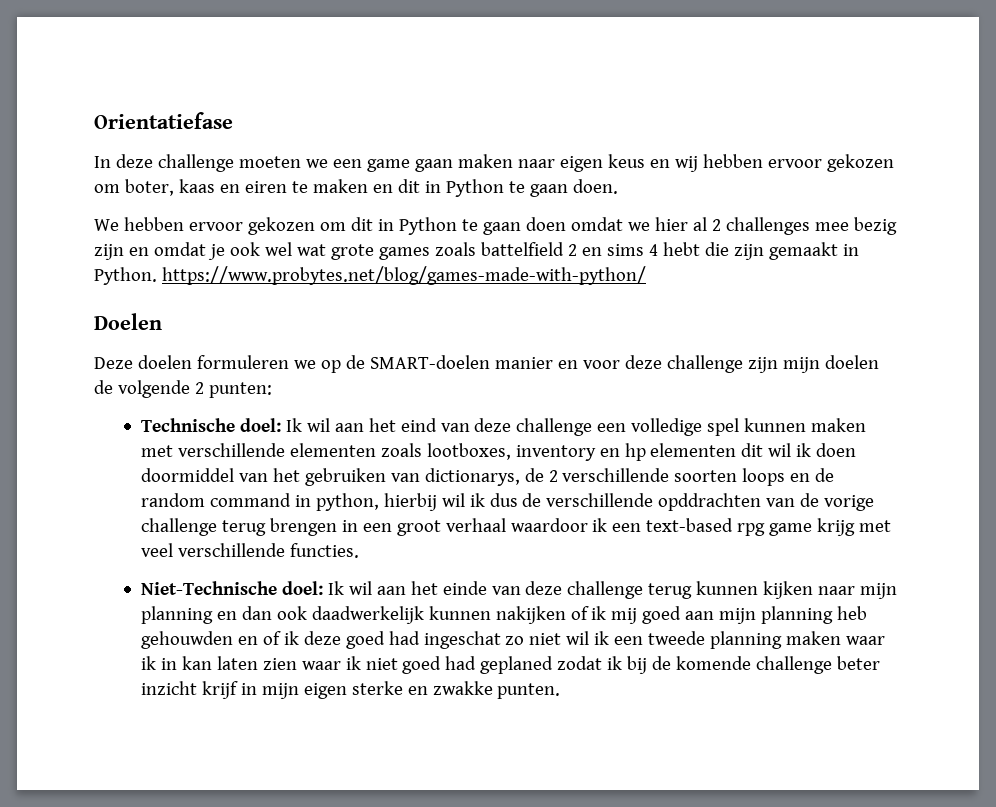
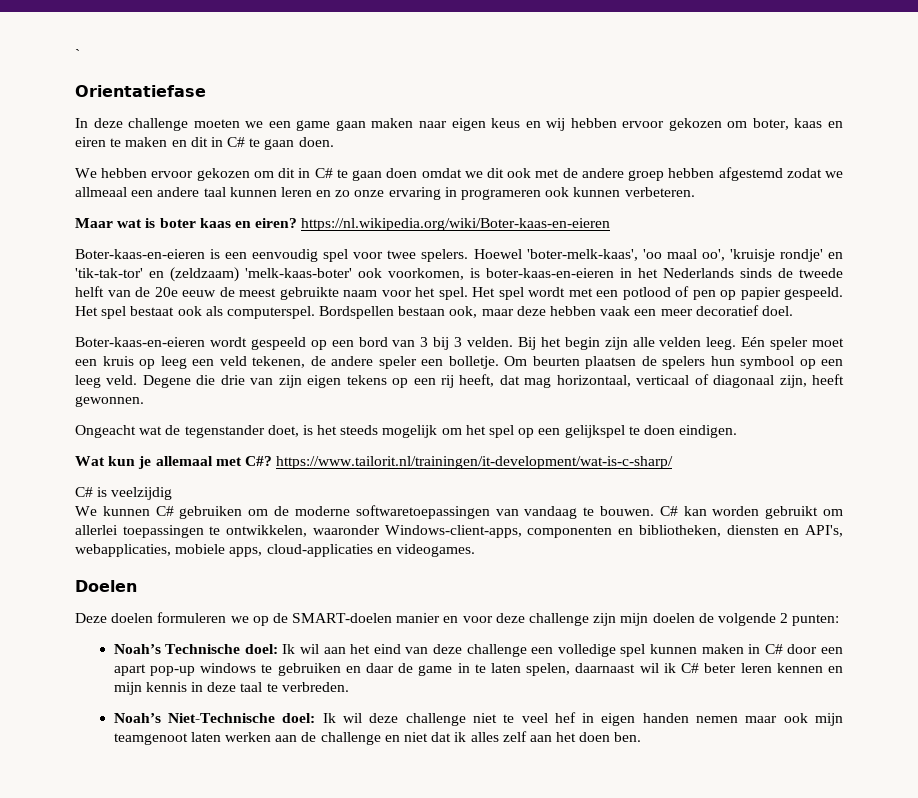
+ `
- In deze challenge moeten we een game gaan maken naar eigen keus en wij hebben ervoor gekozen om boter, kaas en eiren te maken en dit in Python te gaan doen.
+ In deze challenge moeten we een game gaan maken naar eigen keus en wij hebben ervoor gekozen om boter, kaas en eiren te maken en dit in C# te gaan doen.
- We hebben ervoor gekozen om dit in Python te gaan doen omdat we hier al 2 challenges mee bezig zijn en omdat je ook wel wat grote games zoals battelfield 2 en sims 4 hebt die zijn gemaakt in Python. https://www.probytes.net/blog/games-made-with-python/
+ We hebben ervoor gekozen om dit in C# te gaan doen omdat we dit ook met de andere groep hebben afgestemd zodat we allmeaal een andere taal kunnen leren en zo onze ervaring in programeren ook kunnen verbeteren.
+ Maar wat is boter kaas en eiren? https://nl.wikipedia.org/wiki/Boter-kaas-en-eieren
+ Boter-kaas-en-eieren is een eenvoudig spel voor twee spelers. Hoewel 'boter-melk-kaas', 'oo maal oo', 'kruisje rondje' en 'tik-tak-tor' en (zeldzaam) 'melk-kaas-boter' ook voorkomen, is boter-kaas-en-eieren in het Nederlands sinds de tweede helft van de 20e eeuw de meest gebruikte naam voor het spel. Het spel wordt met een potlood of pen op papier gespeeld. Het spel bestaat ook als computerspel. Bordspellen bestaan ook, maar deze hebben vaak een meer decoratief doel.
+ Boter-kaas-en-eieren wordt gespeeld op een bord van 3 bij 3 velden. Bij het begin zijn alle velden leeg. Eén speler moet een kruis op leeg een veld tekenen, de andere speler een bolletje. Om beurten plaatsen de spelers hun symbool op een leeg veld. Degene die drie van zijn eigen tekens op een rij heeft, dat mag horizontaal, verticaal of diagonaal zijn, heeft gewonnen.
+ Ongeacht wat de tegenstander doet, is het steeds mogelijk om het spel op een gelijkspel te doen eindigen.
+ Wat kun je allemaal met C#? https://www.tailorit.nl/trainingen/it-development/wat-is-c-sharp/
+ C# is veelzijdig
+ We kunnen C# gebruiken om de moderne softwaretoepassingen van vandaag te bouwen. C# kan worden gebruikt om allerlei toepassingen te ontwikkelen, waaronder Windows-client-apps, componenten en bibliotheken, diensten en API's, webapplicaties, mobiele apps, cloud-applicaties en videogames.
- Technische doel: Ik wil aan het eind van deze challenge een volledige spel kunnen maken met verschillende elementen zoals lootboxes, inventory en hp elementen dit wil ik doen doormiddel van het gebruiken van dictionarys, de 2 verschillende soorten loops en de random command in python, hierbij wil ik dus de verschillende opddrachten van de vorige challenge terug brengen in een groot verhaal waardoor ik een text-based rpg game krijg met veel verschillende functies.
- Niet-Technische doel: Ik wil aan het einde van deze challenge terug kunnen kijken naar mijn planning en dan ook daadwerkelijk kunnen nakijken of ik mij goed aan mijn planning heb gehouwden en of ik deze goed had ingeschat zo niet wil ik een tweede planning maken waar ik in kan laten zien waar ik niet goed had geplaned zodat ik bij de komende challenge beter inzicht krijf in mijn eigen sterke en zwakke punten.
+ Noah’s Technische doel: Ik wil aan het eind van deze challenge een volledige spel kunnen maken in C# door een apart pop-up windows te gebruiken en daar de game in te laten spelen, daarnaast wil ik C# beter leren kennen en mijn kennis in deze taal te verbreden.
+ Noah’s Niet-Technische doel: Ik wil deze challenge niet te veel hef in eigen handen nemen maar ook mijn teamgenoot laten werken aan de challenge en niet dat ik alles zelf aan het doen ben.

